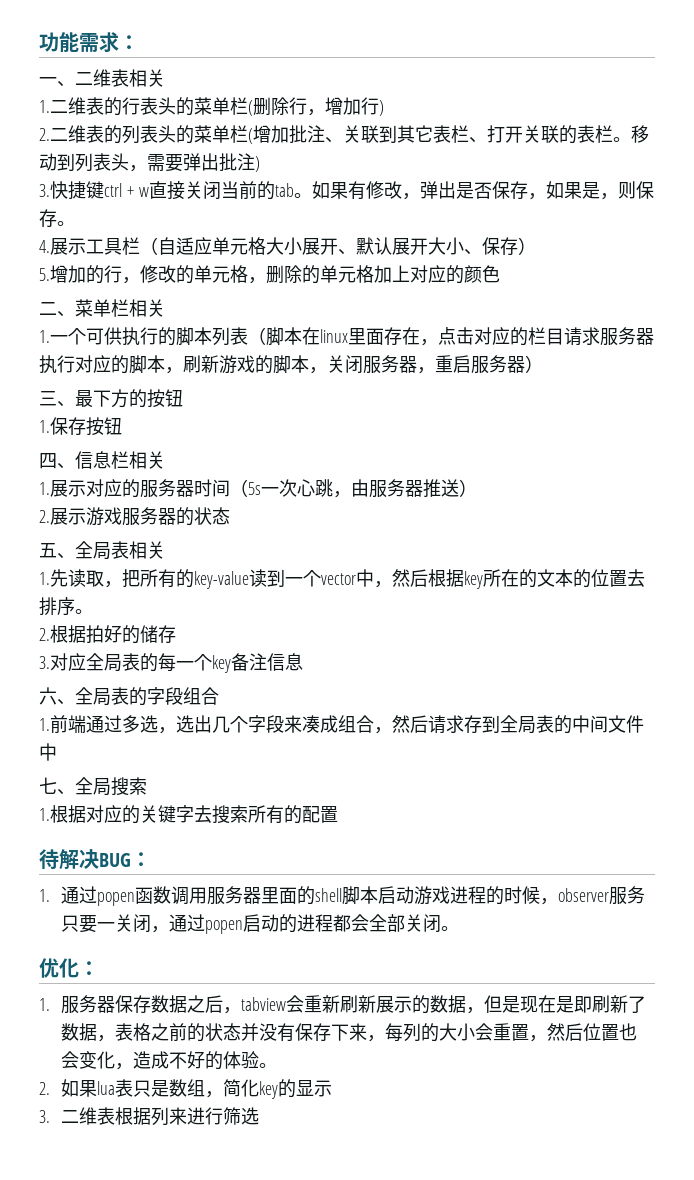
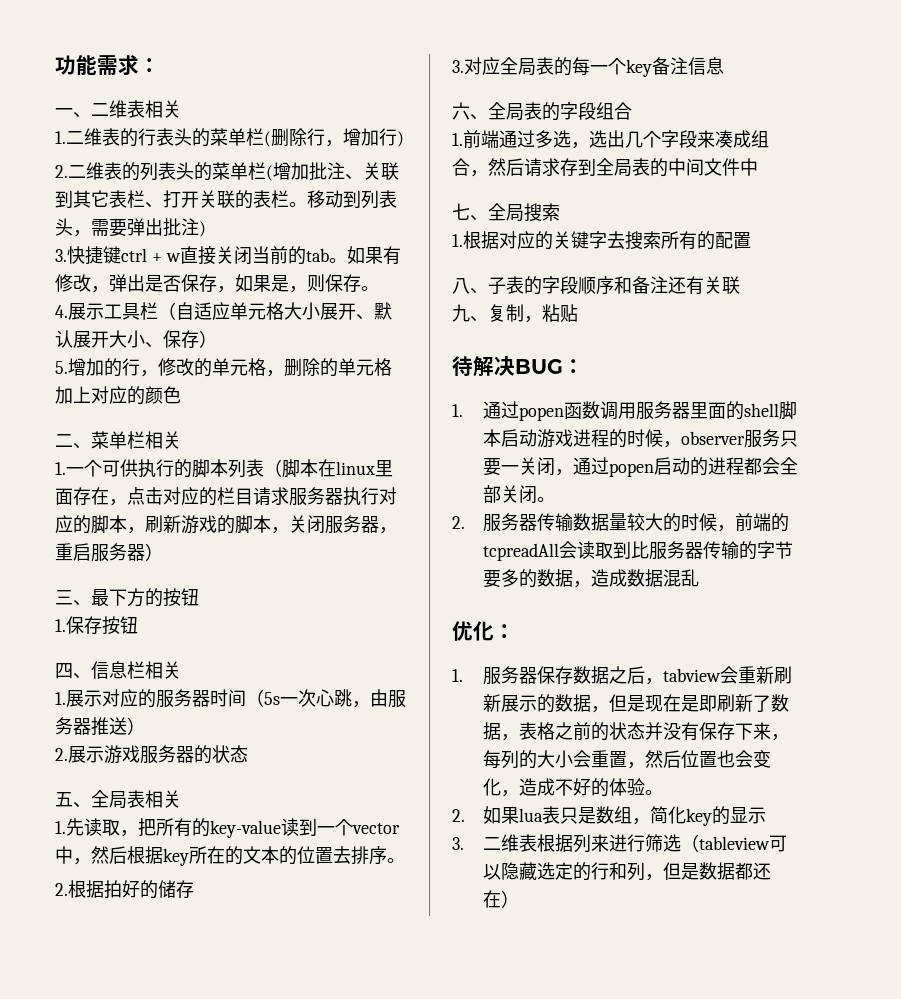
+ 八、子表的字段顺序和备注还有关联
+ 九、复制，粘贴
+ 2.服务器传输数据量较大的时候，前端的tcpreadAll会读取到比服务器传输的字节要多的数据，造成数据混乱
- 3.二维表根据列来进行筛选
+ 3.二维表根据列来进行筛选（tableview可以隐藏选定的行和列，但是数据都还在）

